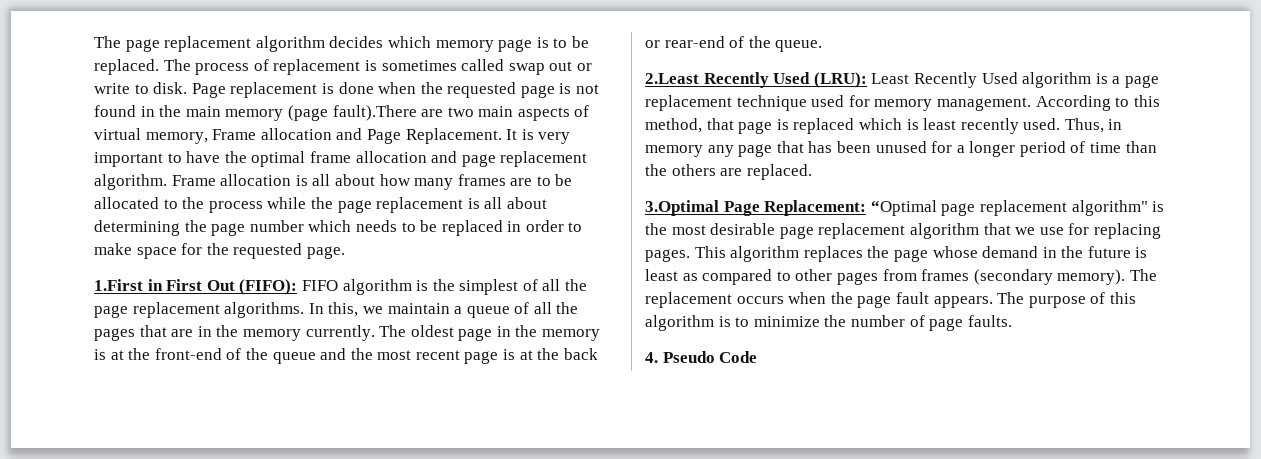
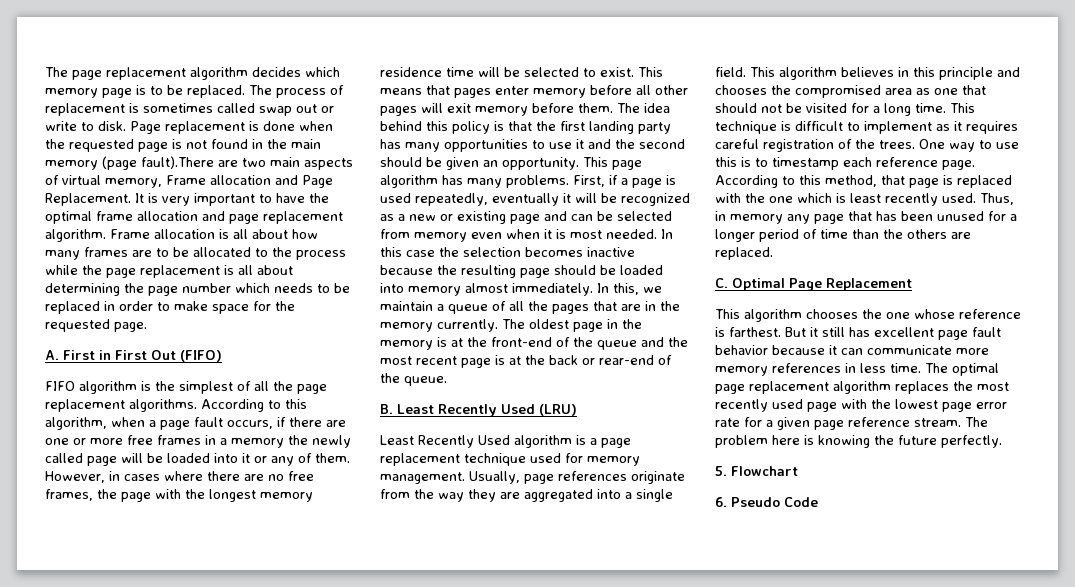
- 1.First in First Out (FIFO): FIFO algorithm is the simplest of all the page replacement algorithms.
+ A. First in First Out (FIFO)
+ FIFO algorithm is the simplest of all the page replacement algorithms.
+ According to this algorithm, when a page fault occurs, if there are one or more free frames in a memory the newly called page will be loaded into it or any of them. However, in cases where there are no free frames, the page with the longest memory residence time will be selected to exist. This means that pages enter memory before all other pages will exit memory before them. The idea behind this policy is that the first landing party has many opportunities to use it and the second should be given an opportunity. This page algorithm has many problems. First, if a page is used repeatedly, eventually it will be recognized as a new or existing page and can be selected from memory even when it is most needed. In this case the selection becomes inactive because the resulting page should be loaded into memory almost immediately.
- 2.Least Recently Used (LRU): Least Recently Used algorithm is a page replacement technique used for memory management.
+ B. Least Recently Used (LRU)
+ Least Recently Used algorithm is a page replacement technique used for memory management.
+ Usually, page references originate from the way they are aggregated into a single field. This algorithm believes in this principle and chooses the compromised area as one that should not be visited for a long time. This technique is difficult to implement as it requires careful registration of the trees. One way to use this is to timestamp each reference page.
- According to this method, that page is replaced which is least recently used.
+ According to this method, that page is replaced with the one which is least recently used.
- 3.Optimal Page Replacement: “Optimal page replacement algorithm" is the most desirable page replacement algorithm that we use for replacing pages. This algorithm replaces the page whose demand in the future is least as compared to other pages from frames (secondary memory). The replacement occurs when the page fault appears. The purpose of this algorithm is to minimize the number of page faults.
- 4. Pseudo Code
+ C. Optimal Page Replacement
+ This algorithm chooses the one whose reference is farthest. But it still has excellent page fault behavior because it can communicate more memory references in less time. The optimal page replacement algorithm replaces the most recently used page with the lowest page error rate for a given page reference stream. The problem here is knowing the future perfectly.
+ 5. Flowchart
+ 6. Pseudo Code

